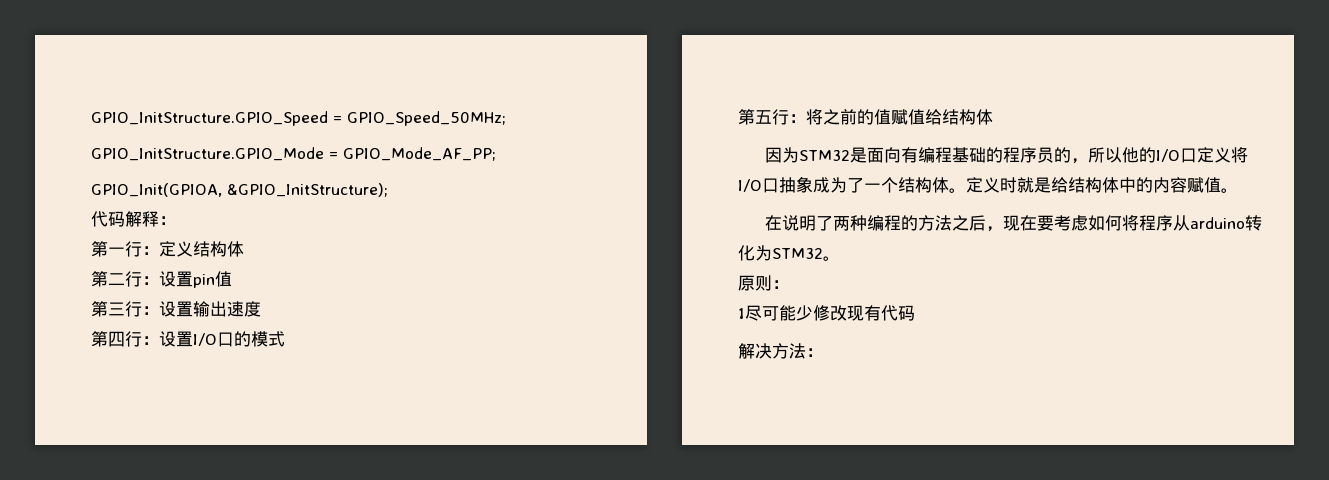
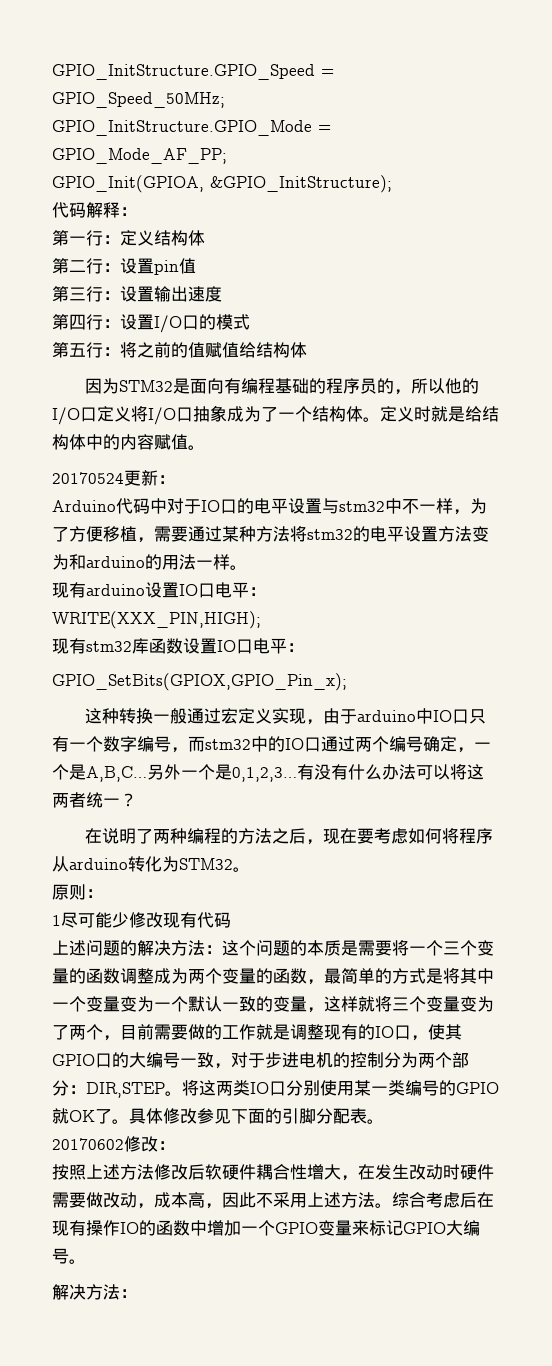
+ 20170524更新：
+ Arduino代码中对于IO口的电平设置与stm32中不一样，为了方便移植，需要通过某种方法将stm32的电平设置方法变为和arduino的用法一样。
+ 现有arduino设置IO口电平：
+ WRITE(XXX_PIN,HIGH);
+ 现有stm32库函数设置IO口电平：
+ GPIO_SetBits(GPIOX,GPIO_Pin_x);
+ 这种转换一般通过宏定义实现，由于arduino中IO口只有一个数字编号，而stm32中的IO口通过两个编号确定，一个是A,B,C…另外一个是0,1,2,3…有没有什么办法可以将这两者统一？
+ 上述问题的解决方法：这个问题的本质是需要将一个三个变量的函数调整成为两个变量的函数，最简单的方式是将其中一个变量变为一个默认一致的变量，这样就将三个变量变为了两个，目前需要做的工作就是调整现有的IO口，使其GPIO口的大编号一致，对于步进电机的控制分为两个部分：DIR,STEP。将这两类IO口分别使用某一类编号的GPIO就OK了。具体修改参见下面的引脚分配表。
+ 20170602修改：
+ 按照上述方法修改后软硬件耦合性增大，在发生改动时硬件需要做改动，成本高，因此不采用上述方法。综合考虑后在现有操作IO的函数中增加一个GPIO变量来标记GPIO大编号。

